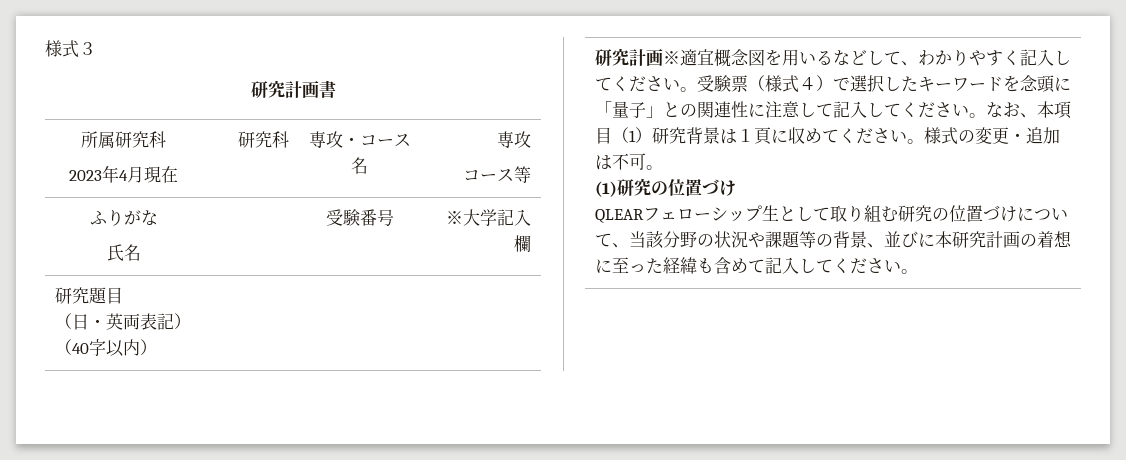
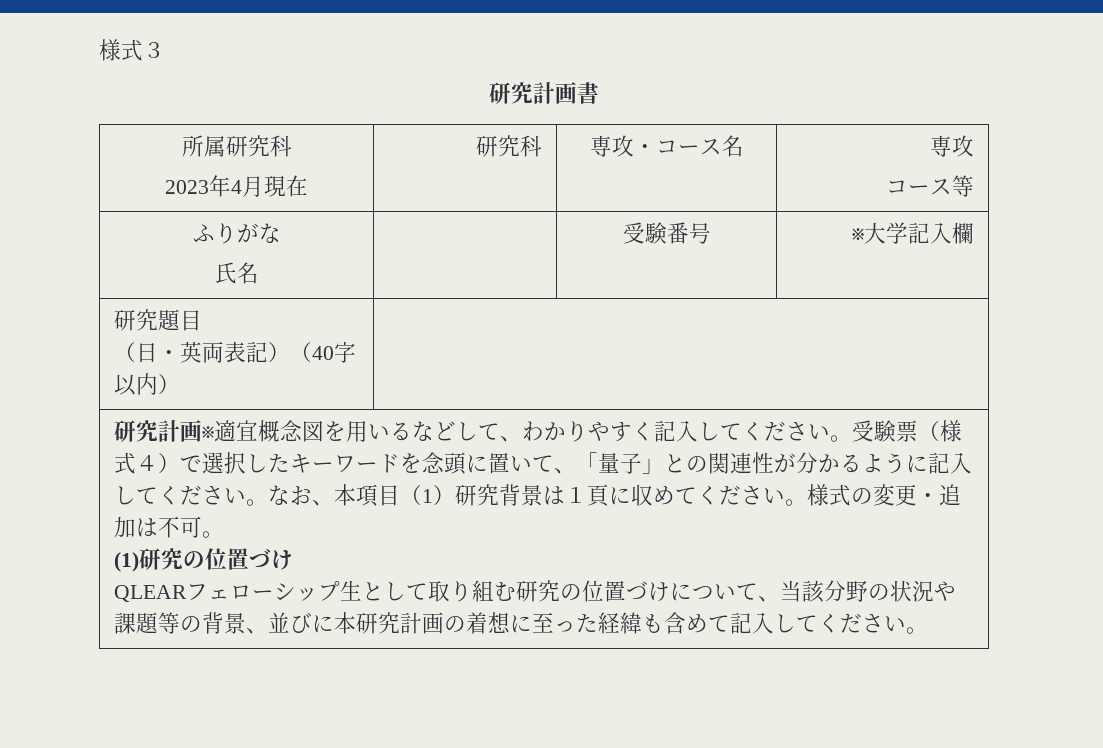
- 受験票（様式４）で選択したキーワードを念頭に「量子」との関連性に注意して記入してください。
+ 受験票（様式４）で選択したキーワードを念頭に置いて、「量子」との関連性が分かるように記入してください。

